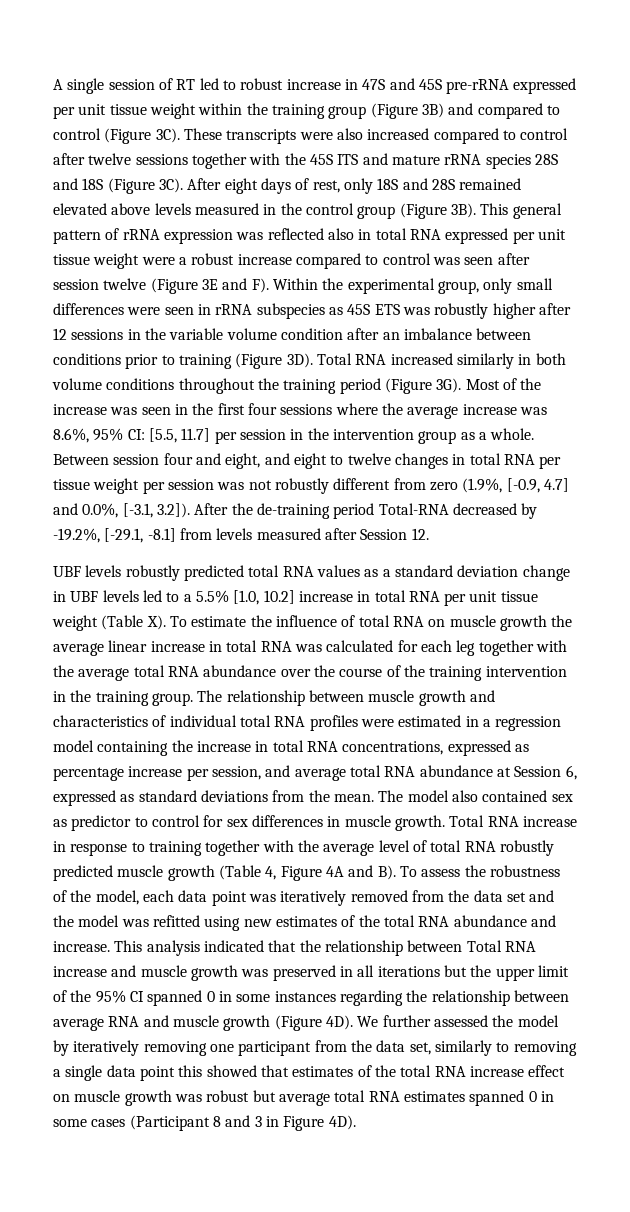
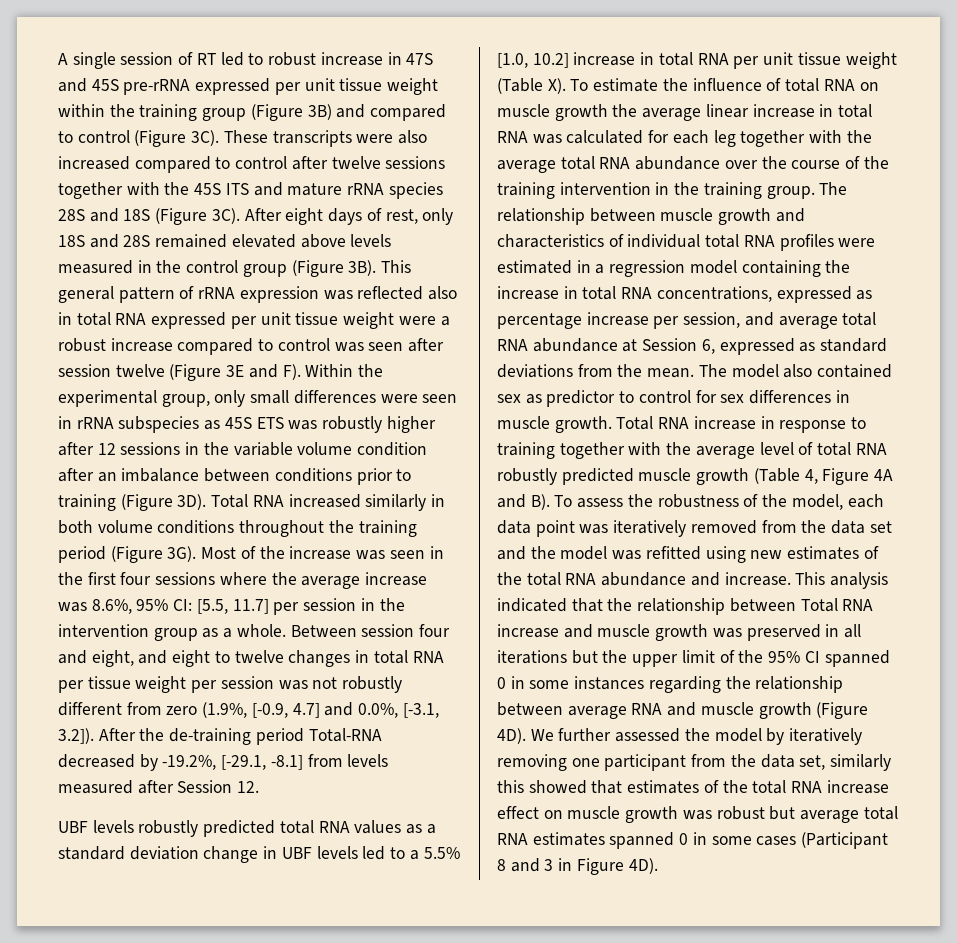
- We further assessed the model by iteratively removing one participant from the data set, similarly to removing a single data point this showed that estimates of the total RNA increase effect on muscle growth was robust but average total RNA estimates spanned 0 in some cases (Participant 8 and 3 in Figure 4D).
+ We further assessed the model by iteratively removing one participant from the data set, similarly this showed that estimates of the total RNA increase effect on muscle growth was robust but average total RNA estimates spanned 0 in some cases (Participant 8 and 3 in Figure 4D).

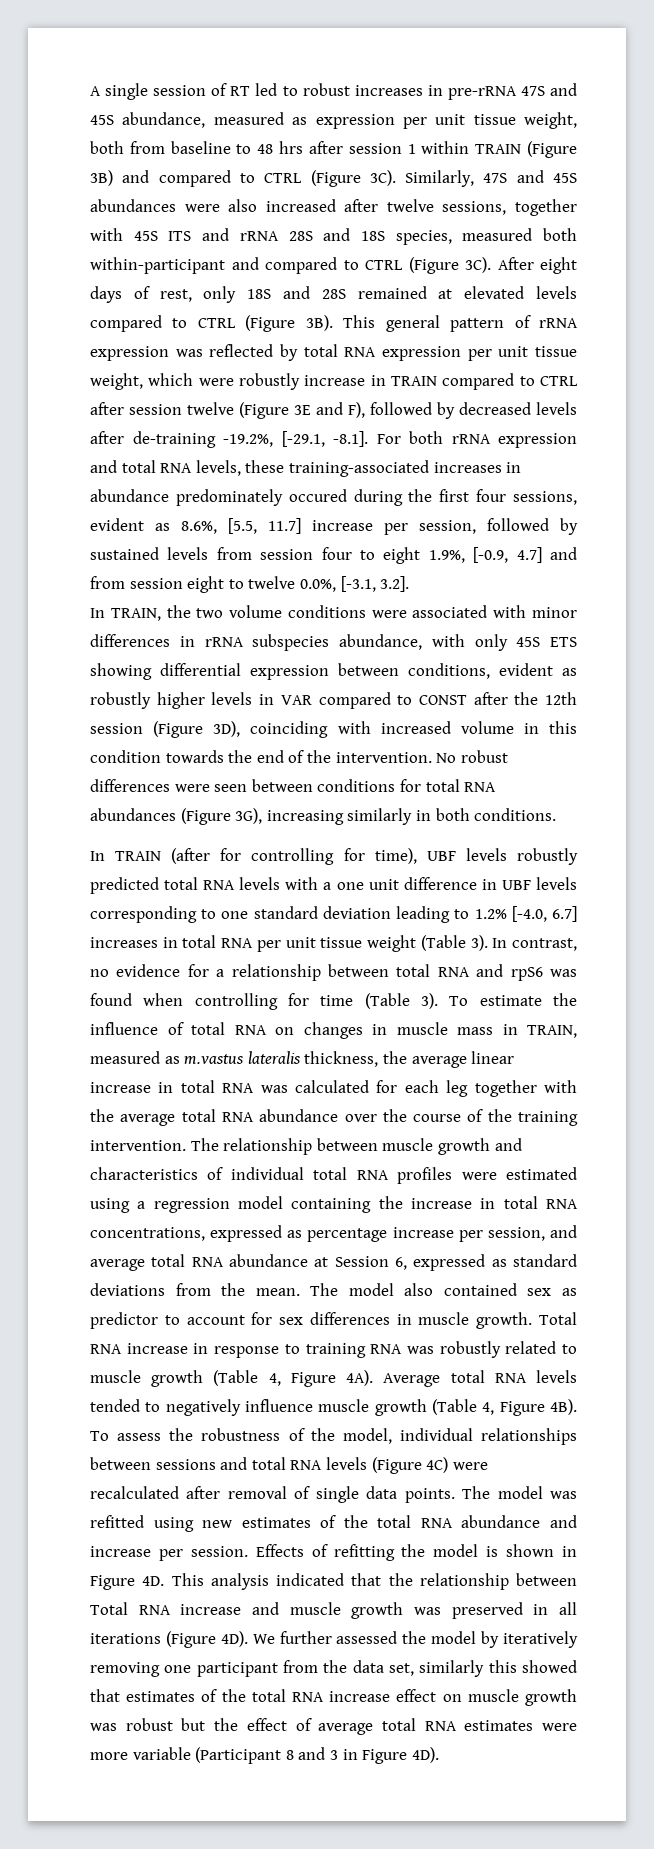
- A single session of RT led to robust increase in 47S and 45S pre-rRNA expressed per unit tissue weight within the training group (Figure 3B) and compared to control (Figure 3C). These transcripts were also increased compared to control after twelve sessions together with the 45S ITS and mature rRNA species 28S and 18S (Figure 3C).
+ A single session of RT led to robust increases in pre-rRNA 47S and 45S abundance, measured as expression per unit tissue weight, both from baseline to 48 hrs after session 1 within TRAIN (Figure 3B) and compared to CTRL (Figure 3C). Similarly, 47S and 45S abundances were also increased after twelve sessions, together with 45S ITS and rRNA 28S and 18S species, measured both within-participant and compared to CTRL (Figure 3C).
- After eight days of rest, only 18S and 28S remained elevated above levels measured in the control group (Figure 3B).
+ After eight days of rest, only 18S and 28S remained at elevated levels compared to CTRL (Figure 3B).
- This general pattern of rRNA expression was reflected also in total RNA expressed per unit tissue weight were a robust increase compared to control was seen after session twelve (Figure 3E and F). Within the experimental group, only small differences were seen in rRNA subspecies as 45S ETS was robustly higher after 12 sessions in the variable volume condition after an imbalance between conditions prior to training (Figure 3D). Total RNA increased similarly in both volume conditions throughout the training period (Figure 3G). Most of the increase was seen in the first four sessions where the average increase was 8.6%, 95% CI: [5.5, 11.7] per session in the intervention group as a whole. Between session four and eight, and eight to twelve changes in total RNA per tissue weight per session was not robustly different from zero (1.9%, [-0.9, 4.7] and 0.0%, [-3.1, 3.2]). After the de-training period Total-RNA decreased by -19.2%, [-29.1, -8.1] from levels measured after Session 12.
- UBF levels robustly predicted total RNA values as a standard deviation change in UBF levels led to a 5.5% [1.0, 10.2] increase in total RNA per unit tissue weight (Table X). To estimate the influence of total RNA on muscle growth the average linear increase in total RNA was calculated for each leg together with the average total RNA abundance over the course of the training intervention in the training group.
+ This general pattern of rRNA expression was reflected by total RNA expression per unit tissue weight, which were robustly increase in TRAIN compared to CTRL after session twelve (Figure 3E and F), followed by decreased levels after de-training -19.2%, [-29.1, -8.1]. For both rRNA expression and total RNA levels, these training-associated increases in abundance predominately occured during the first four sessions, evident as 8.6%, [5.5, 11.7] increase per session, followed by sustained levels from session four to eight 1.9%, [-0.9, 4.7] and from session eight to twelve 0.0%, [-3.1, 3.2].
+ In TRAIN, the two volume conditions were associated with minor differences in rRNA subspecies abundance, with only 45S ETS showing differential expression between conditions, evident as robustly higher levels in VAR compared to CONST after the 12th session (Figure 3D), coinciding with increased volume in this condition towards the end of the intervention. No robust differences were seen between conditions for total RNA abundances (Figure 3G), increasing similarly in both conditions.
+ In TRAIN (after for controlling for time), UBF levels robustly predicted total RNA levels with a one unit difference in UBF levels corresponding to one standard deviation leading to 1.2% [-4.0, 6.7] increases in total RNA per unit tissue weight (Table 3). In contrast, no evidence for a relationship between total RNA and rpS6 was found when controlling for time (Table 3). To estimate the influence of total RNA on changes in muscle mass in TRAIN, measured as m.vastus lateralis thickness, the average linear increase in total RNA was calculated for each leg together with the average total RNA abundance over the course of the training intervention.
- The relationship between muscle growth and characteristics of individual total RNA profiles were estimated in a regression model containing the increase in total RNA concentrations, expressed as percentage increase per session, and average total RNA abundance at Session 6, expressed as standard deviations from the mean.
+ The relationship between muscle growth and characteristics of individual total RNA profiles were estimated using a regression model containing the increase in total RNA concentrations, expressed as percentage increase per session, and average total RNA abundance at Session 6, expressed as standard deviations from the mean.
- The model also contained sex as predictor to control for sex differences in muscle growth.
+ The model also contained sex as predictor to account for sex differences in muscle growth.
- Total RNA increase in response to training together with the average level of total RNA robustly predicted muscle growth (Table 4, Figure 4A and B). To assess the robustness of the model, each data point was iteratively removed from the data set and the model was refitted using new estimates of the total RNA abundance and increase.
+ Total RNA increase in response to training RNA was robustly related to muscle growth (Table 4, Figure 4A). Average total RNA levels tended to negatively influence muscle growth (Table 4, Figure 4B). To assess the robustness of the model, individual relationships between sessions and total RNA levels (Figure 4C) were recalculated after removal of single data points. The model was refitted using new estimates of the total RNA abundance and increase per session. Effects of refitting the model is shown in Figure 4D.
- This analysis indicated that the relationship between Total RNA increase and muscle growth was preserved in all iterations but the upper limit of the 95% CI spanned 0 in some instances regarding the relationship between average RNA and muscle growth (Figure 4D).
+ This analysis indicated that the relationship between Total RNA increase and muscle growth was preserved in all iterations (Figure 4D).
- We further assessed the model by iteratively removing one participant from the data set, similarly this showed that estimates of the total RNA increase effect on muscle growth was robust but average total RNA estimates spanned 0 in some cases (Participant 8 and 3 in Figure 4D).
+ We further assessed the model by iteratively removing one participant from the data set, similarly this showed that estimates of the total RNA increase effect on muscle growth was robust but the effect of average total RNA estimates were more variable (Participant 8 and 3 in Figure 4D).

